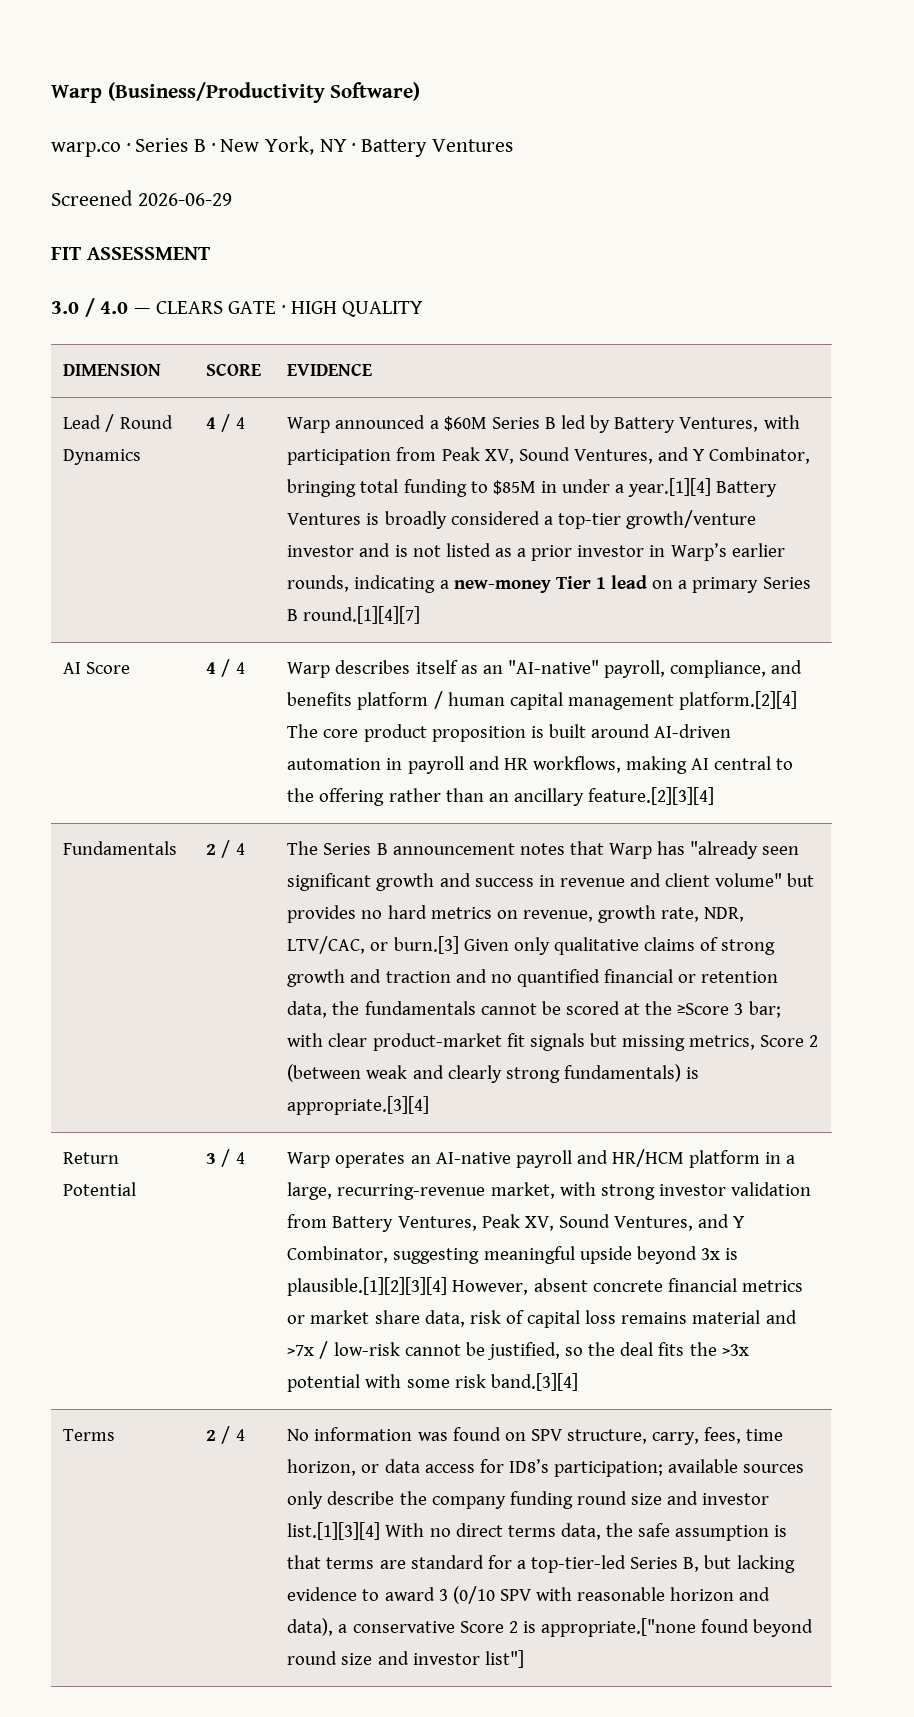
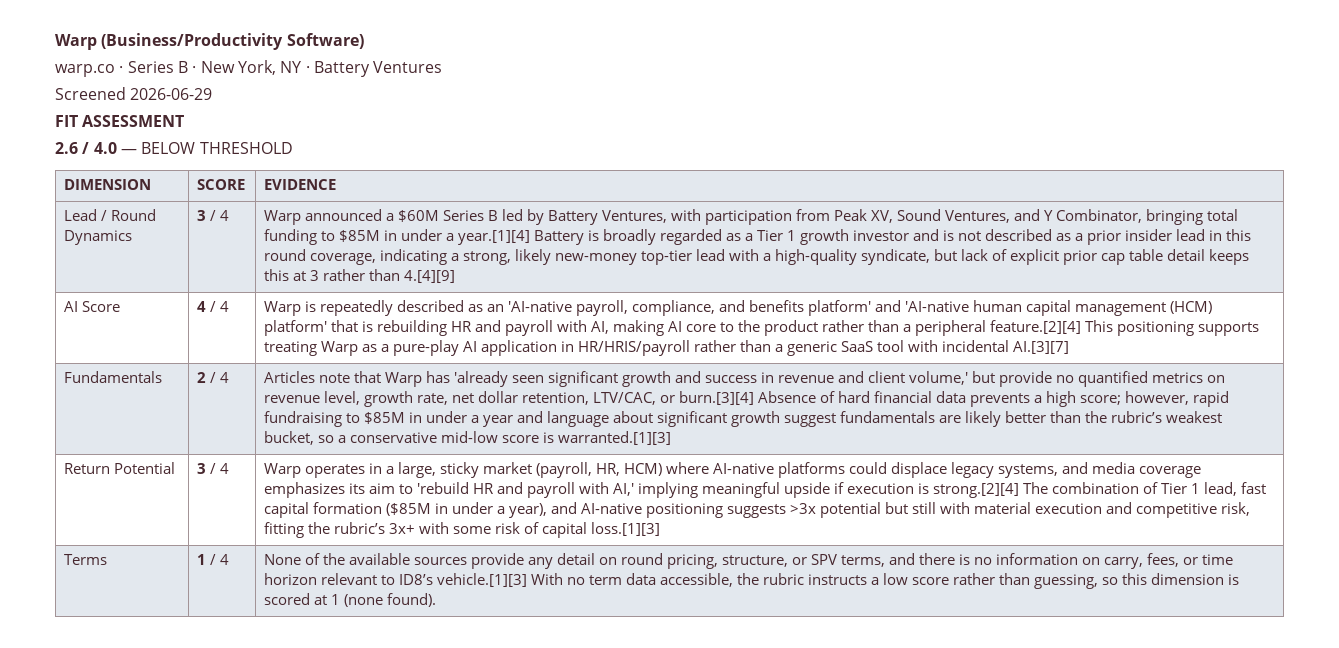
- 3.0 / 4.0 — CLEARS GATE · HIGH QUALITY
+ 2.6 / 4.0 — BELOW THRESHOLD
- Lead / Round Dynamics | 4 / 4
+ Lead / Round Dynamics | 3 / 4
- Warp announced a $60M Series B led by Battery Ventures, with participation from Peak XV, Sound Ventures, and Y Combinator, bringing total funding to $85M in under a year.[1][4] Battery Ventures is broadly considered a top-tier growth/venture investor and is not listed as a prior investor in Warp’s earlier rounds, indicating a new-money Tier 1 lead on a primary Series B round.[1][4][7]
+ Warp announced a $60M Series B led by Battery Ventures, with participation from Peak XV, Sound Ventures, and Y Combinator, bringing total funding to $85M in under a year.[1][4] Battery is broadly regarded as a Tier 1 growth investor and is not described as a prior insider lead in this round coverage, indicating a strong, likely new-money top-tier lead with a high-quality syndicate, but lack of explicit prior cap table detail keeps this at 3 rather than 4.[4][9]
- Warp describes itself as an "AI-native" payroll, compliance, and benefits platform / human capital management platform.[2][4] The core product proposition is built around AI-driven automation in payroll and HR workflows, making AI central to the offering rather than an ancillary feature.[2][3][4]
+ Warp is repeatedly described as an 'AI-native payroll, compliance, and benefits platform' and 'AI-native human capital management (HCM) platform' that is rebuilding HR and payroll with AI, making AI core to the product rather than a peripheral feature.[2][4] This positioning supports treating Warp as a pure-play AI application in HR/HRIS/payroll rather than a generic SaaS tool with incidental AI.[3][7]
- The Series B announcement notes that Warp has "already seen significant growth and success in revenue and client volume" but provides no hard metrics on revenue, growth rate, NDR, LTV/CAC, or burn.[3] Given only qualitative claims of strong growth and traction and no quantified financial or retention data, the fundamentals cannot be scored at the ≥Score 3 bar; with clear product-market fit signals but missing metrics, Score 2 (between weak and clearly strong fundamentals) is appropriate.[3][4]
+ Articles note that Warp has 'already seen significant growth and success in revenue and client volume,' but provide no quantified metrics on revenue level, growth rate, net dollar retention, LTV/CAC, or burn.[3][4] Absence of hard financial data prevents a high score; however, rapid fundraising to $85M in under a year and language about significant growth suggest fundamentals are likely better than the rubric’s weakest bucket, so a conservative mid-low score is warranted.[1][3]
- Warp operates an AI-native payroll and HR/HCM platform in a large, recurring-revenue market, with strong investor validation from Battery Ventures, Peak XV, Sound Ventures, and Y Combinator, suggesting meaningful upside beyond 3x is plausible.[1][2][3][4] However, absent concrete financial metrics or market share data, risk of capital loss remains material and >7x / low-risk cannot be justified, so the deal fits the >3x potential with some risk band.[3][4]
+ Warp operates in a large, sticky market (payroll, HR, HCM) where AI-native platforms could displace legacy systems, and media coverage emphasizes its aim to 'rebuild HR and payroll with AI,' implying meaningful upside if execution is strong.[2][4] The combination of Tier 1 lead, fast capital formation ($85M in under a year), and AI-native positioning suggests >3x potential but still with material execution and competitive risk, fitting the rubric’s 3x+ with some risk of capital loss.[1][3]
- 2 / 4 | No information was found on SPV structure, carry, fees, time horizon, or data access for ID8’s participation; available sources only describe the company funding round size and investor list.[1][3][4] With no direct terms data, the safe assumption is that terms are standard for a top-tier-led Series B, but lacking evidence to award 3 (0/10 SPV with reasonable horizon and data), a conservative Score 2 is appropriate.["none found beyond round size and investor list"]
+ 1 / 4 | None of the available sources provide any detail on round pricing, structure, or SPV terms, and there is no information on carry, fees, or time horizon relevant to ID8’s vehicle.[1][3] With no term data accessible, the rubric instructs a low score rather than guessing, so this dimension is scored at 1 (none found).

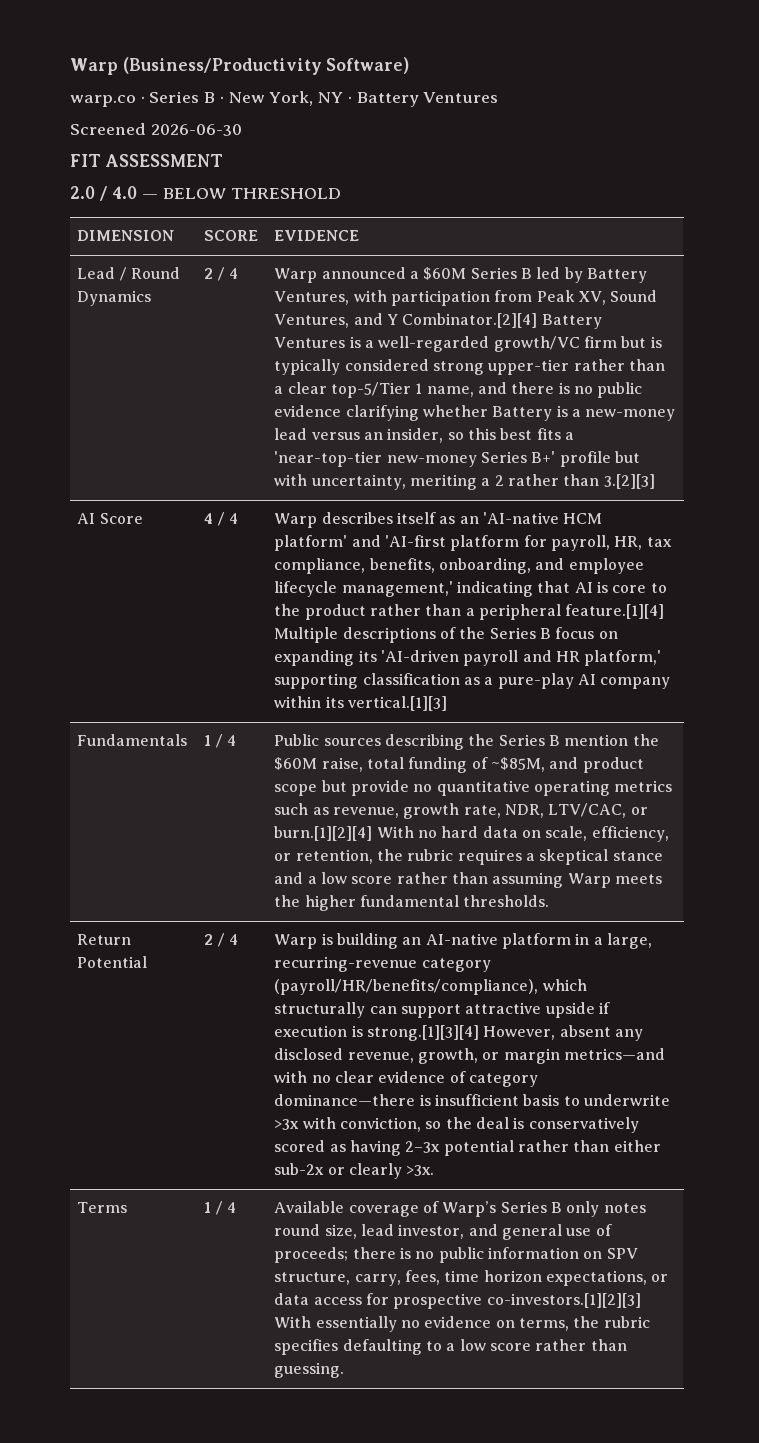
- Screened 2026-06-29
+ Screened 2026-06-30
- 2.6 / 4.0 — BELOW THRESHOLD
+ 2.0 / 4.0 — BELOW THRESHOLD
- Lead / Round Dynamics | 3 / 4
+ Lead / Round Dynamics | 2 / 4
- Warp announced a $60M Series B led by Battery Ventures, with participation from Peak XV, Sound Ventures, and Y Combinator, bringing total funding to $85M in under a year.[1][4] Battery is broadly regarded as a Tier 1 growth investor and is not described as a prior insider lead in this round coverage, indicating a strong, likely new-money top-tier lead with a high-quality syndicate, but lack of explicit prior cap table detail keeps this at 3 rather than 4.[4][9]
+ Warp announced a $60M Series B led by Battery Ventures, with participation from Peak XV, Sound Ventures, and Y Combinator.[2][4] Battery Ventures is a well-regarded growth/VC firm but is typically considered strong upper-tier rather than a clear top-5/Tier 1 name, and there is no public evidence clarifying whether Battery is a new-money lead versus an insider, so this best fits a 'near-top-tier new-money Series B+' profile but with uncertainty, meriting a 2 rather than 3.[2][3]
- Warp is repeatedly described as an 'AI-native payroll, compliance, and benefits platform' and 'AI-native human capital management (HCM) platform' that is rebuilding HR and payroll with AI, making AI core to the product rather than a peripheral feature.[2][4] This positioning supports treating Warp as a pure-play AI application in HR/HRIS/payroll rather than a generic SaaS tool with incidental AI.[3][7]
- Fundamentals | 2 / 4 | Articles note that Warp has 'already seen significant growth and success in revenue and client volume,' but provide no quantified metrics on revenue level, growth rate, net dollar retention, LTV/CAC, or burn.[3][4] Absence of hard financial data prevents a high score; however, rapid fundraising to $85M in under a year and language about significant growth suggest fundamentals are likely better than the rubric’s weakest bucket, so a conservative mid-low score is warranted.[1][3]
- Return Potential | 3 / 4 | Warp operates in a large, sticky market (payroll, HR, HCM) where AI-native platforms could displace legacy systems, and media coverage emphasizes its aim to 'rebuild HR and payroll with AI,' implying meaningful upside if execution is strong.[2][4] The combination of Tier 1 lead, fast capital formation ($85M in under a year), and AI-native positioning suggests >3x potential but still with material execution and competitive risk, fitting the rubric’s 3x+ with some risk of capital loss.[1][3]
- Terms | 1 / 4 | None of the available sources provide any detail on round pricing, structure, or SPV terms, and there is no information on carry, fees, or time horizon relevant to ID8’s vehicle.[1][3] With no term data accessible, the rubric instructs a low score rather than guessing, so this dimension is scored at 1 (none found).
+ Warp describes itself as an 'AI-native HCM platform' and 'AI-first platform for payroll, HR, tax compliance, benefits, onboarding, and employee lifecycle management,' indicating that AI is core to the product rather than a peripheral feature.[1][4] Multiple descriptions of the Series B focus on expanding its 'AI-driven payroll and HR platform,' supporting classification as a pure-play AI company within its vertical.[1][3]
+ Fundamentals | 1 / 4 | Public sources describing the Series B mention the $60M raise, total funding of ~$85M, and product scope but provide no quantitative operating metrics such as revenue, growth rate, NDR, LTV/CAC, or burn.[1][2][4] With no hard data on scale, efficiency, or retention, the rubric requires a skeptical stance and a low score rather than assuming Warp meets the higher fundamental thresholds.
+ Return Potential | 2 / 4 | Warp is building an AI-native platform in a large, recurring-revenue category (payroll/HR/benefits/compliance), which structurally can support attractive upside if execution is strong.[1][3][4] However, absent any disclosed revenue, growth, or margin metrics—and with no clear evidence of category dominance—there is insufficient basis to underwrite >3x with conviction, so the deal is conservatively scored as having 2–3x potential rather than either sub-2x or clearly >3x.
+ Terms | 1 / 4 | Available coverage of Warp’s Series B only notes round size, lead investor, and general use of proceeds; there is no public information on SPV structure, carry, fees, time horizon expectations, or data access for prospective co-investors.[1][2][3] With essentially no evidence on terms, the rubric specifies defaulting to a low score rather than guessing.

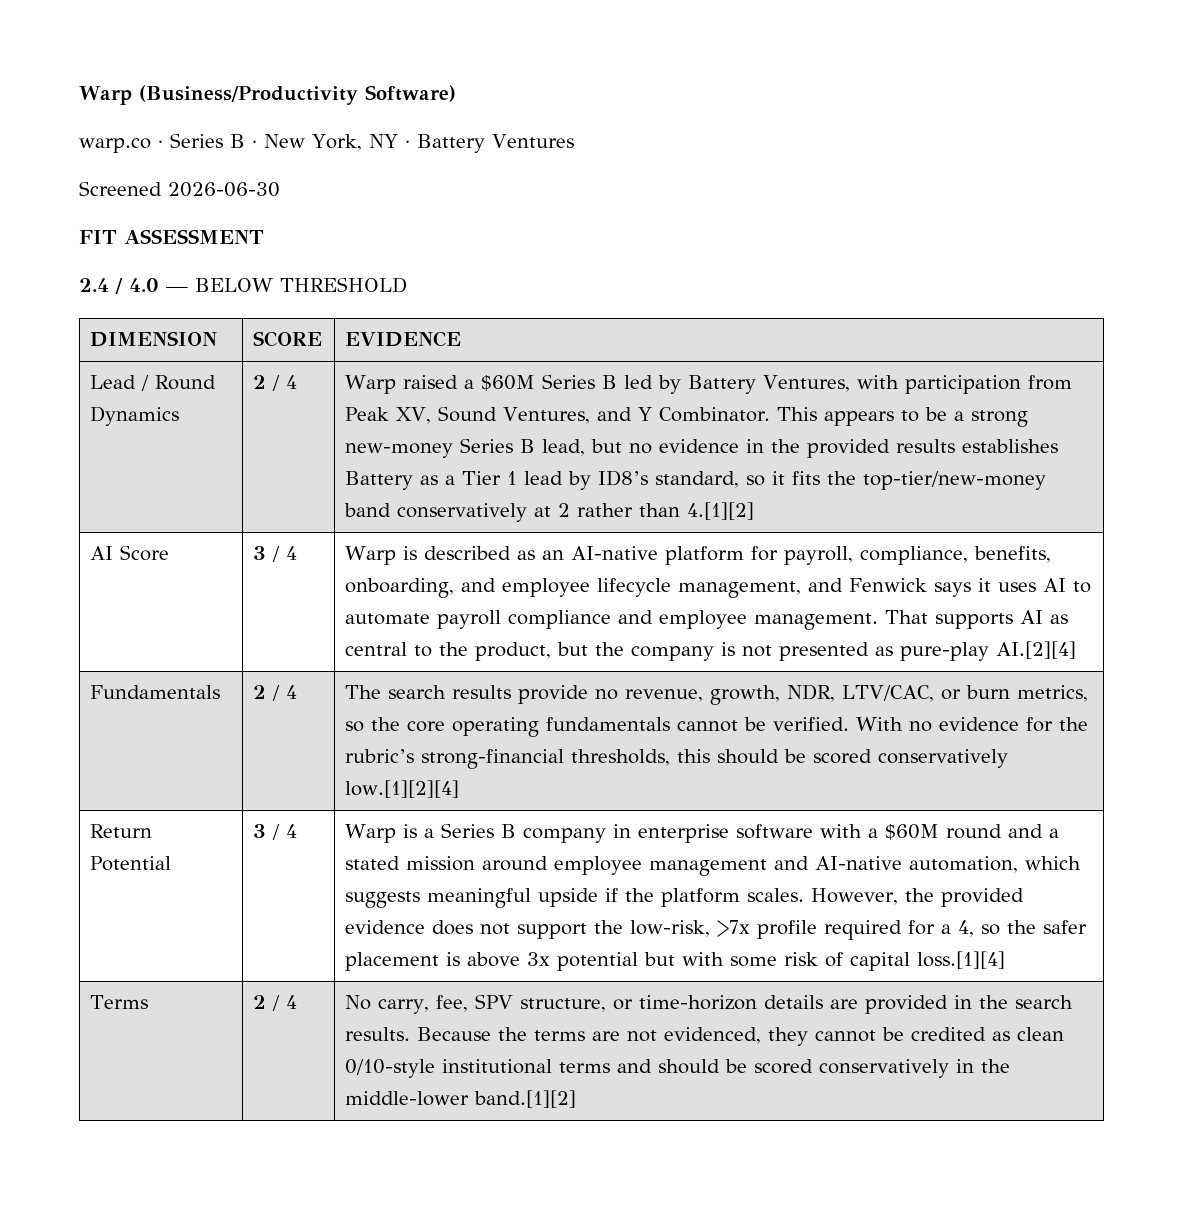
- 2.0 / 4.0 — BELOW THRESHOLD
+ 2.4 / 4.0 — BELOW THRESHOLD
- Warp announced a $60M Series B led by Battery Ventures, with participation from Peak XV, Sound Ventures, and Y Combinator.[2][4] Battery Ventures is a well-regarded growth/VC firm but is typically considered strong upper-tier rather than a clear top-5/Tier 1 name, and there is no public evidence clarifying whether Battery is a new-money lead versus an insider, so this best fits a 'near-top-tier new-money Series B+' profile but with uncertainty, meriting a 2 rather than 3.[2][3]
+ Warp raised a $60M Series B led by Battery Ventures, with participation from Peak XV, Sound Ventures, and Y Combinator. This appears to be a strong new-money Series B lead, but no evidence in the provided results establishes Battery as a Tier 1 lead by ID8’s standard, so it fits the top-tier/new-money band conservatively at 2 rather than 4.[1][2]
- 4 / 4 | Warp describes itself as an 'AI-native HCM platform' and 'AI-first platform for payroll, HR, tax compliance, benefits, onboarding, and employee lifecycle management,' indicating that AI is core to the product rather than a peripheral feature.[1][4] Multiple descriptions of the Series B focus on expanding its 'AI-driven payroll and HR platform,' supporting classification as a pure-play AI company within its vertical.[1][3]
- Fundamentals | 1 / 4 | Public sources describing the Series B mention the $60M raise, total funding of ~$85M, and product scope but provide no quantitative operating metrics such as revenue, growth rate, NDR, LTV/CAC, or burn.[1][2][4] With no hard data on scale, efficiency, or retention, the rubric requires a skeptical stance and a low score rather than assuming Warp meets the higher fundamental thresholds.
- Return Potential | 2 / 4 | Warp is building an AI-native platform in a large, recurring-revenue category (payroll/HR/benefits/compliance), which structurally can support attractive upside if execution is strong.[1][3][4] However, absent any disclosed revenue, growth, or margin metrics—and with no clear evidence of category dominance—there is insufficient basis to underwrite >3x with conviction, so the deal is conservatively scored as having 2–3x potential rather than either sub-2x or clearly >3x.
+ 3 / 4 | Warp is described as an AI-native platform for payroll, compliance, benefits, onboarding, and employee lifecycle management, and Fenwick says it uses AI to automate payroll compliance and employee management. That supports AI as central to the product, but the company is not presented as pure-play AI.[2][4]
+ Fundamentals | 2 / 4 | The search results provide no revenue, growth, NDR, LTV/CAC, or burn metrics, so the core operating fundamentals cannot be verified. With no evidence for the rubric’s strong-financial thresholds, this should be scored conservatively low.[1][2][4]
+ Return Potential | 3 / 4 | Warp is a Series B company in enterprise software with a $60M round and a stated mission around employee management and AI-native automation, which suggests meaningful upside if the platform scales. However, the provided evidence does not support the low-risk, >7x profile required for a 4, so the safer placement is above 3x potential but with some risk of capital loss.[1][4]
- 1 / 4 | Available coverage of Warp’s Series B only notes round size, lead investor, and general use of proceeds; there is no public information on SPV structure, carry, fees, time horizon expectations, or data access for prospective co-investors.[1][2][3] With essentially no evidence on terms, the rubric specifies defaulting to a low score rather than guessing.
+ 2 / 4 | No carry, fee, SPV structure, or time-horizon details are provided in the search results. Because the terms are not evidenced, they cannot be credited as clean 0/10-style institutional terms and should be scored conservatively in the middle-lower band.[1][2]

